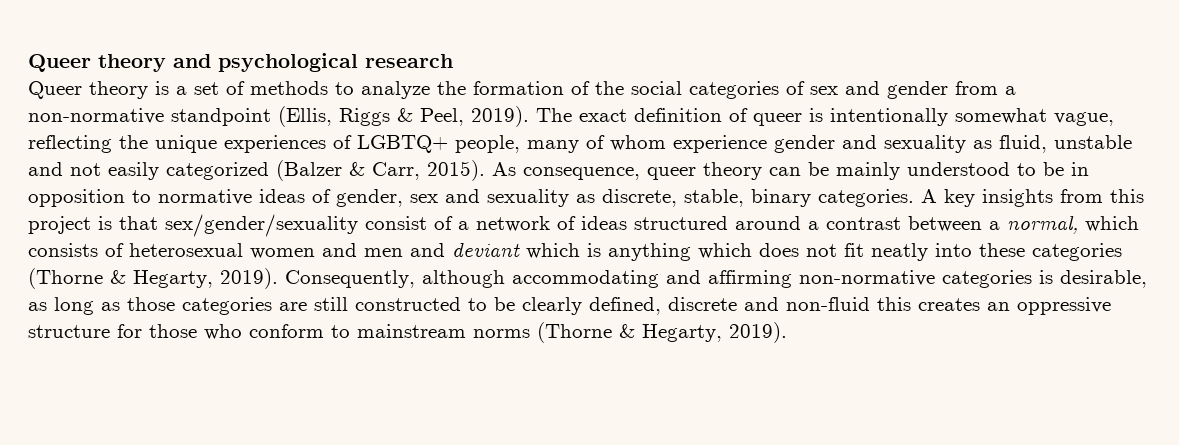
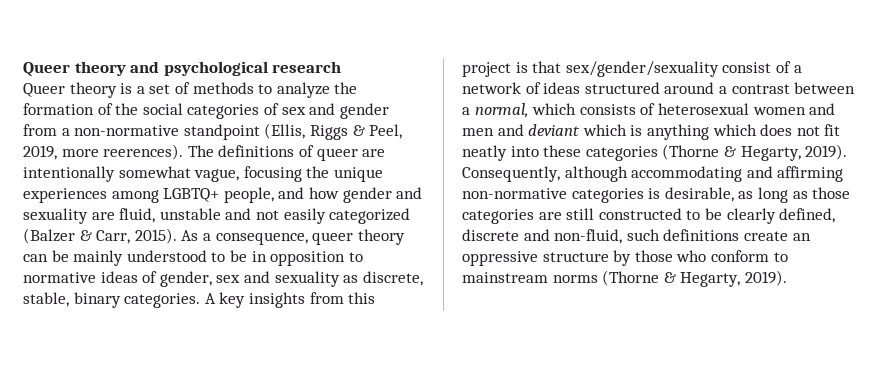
- Queer theory is a set of methods to analyze the formation of the social categories of sex and gender from a non-normative standpoint (Ellis, Riggs & Peel, 2019). The exact definition of queer is intentionally somewhat vague, reflecting the unique experiences of LGBTQ+ people, many of whom experience gender and sexuality as fluid, unstable and not easily categorized (Balzer & Carr, 2015).
+ Queer theory is a set of methods to analyze the formation of the social categories of sex and gender from a non-normative standpoint (Ellis, Riggs & Peel, 2019, more reerences). The definitions of queer are intentionally somewhat vague, focusing the unique experiences among LGBTQ+ people, and how gender and sexuality are fluid, unstable and not easily categorized (Balzer & Carr, 2015).
- As consequence, queer theory can be mainly understood to be in opposition to normative ideas of gender, sex and sexuality as discrete, stable, binary categories.
+ As a consequence, queer theory can be mainly understood to be in opposition to normative ideas of gender, sex and sexuality as discrete, stable, binary categories.
- Consequently, although accommodating and affirming non-normative categories is desirable, as long as those categories are still constructed to be clearly defined, discrete and non-fluid this creates an oppressive structure for those who conform to mainstream norms (Thorne & Hegarty, 2019).
+ Consequently, although accommodating and affirming non-normative categories is desirable, as long as those categories are still constructed to be clearly defined, discrete and non-fluid, such definitions create an oppressive structure by those who conform to mainstream norms (Thorne & Hegarty, 2019).

